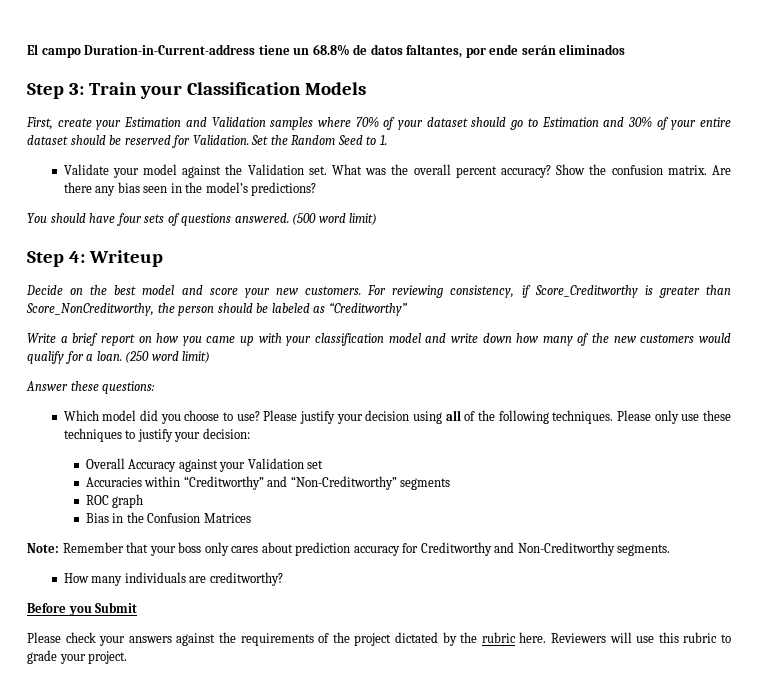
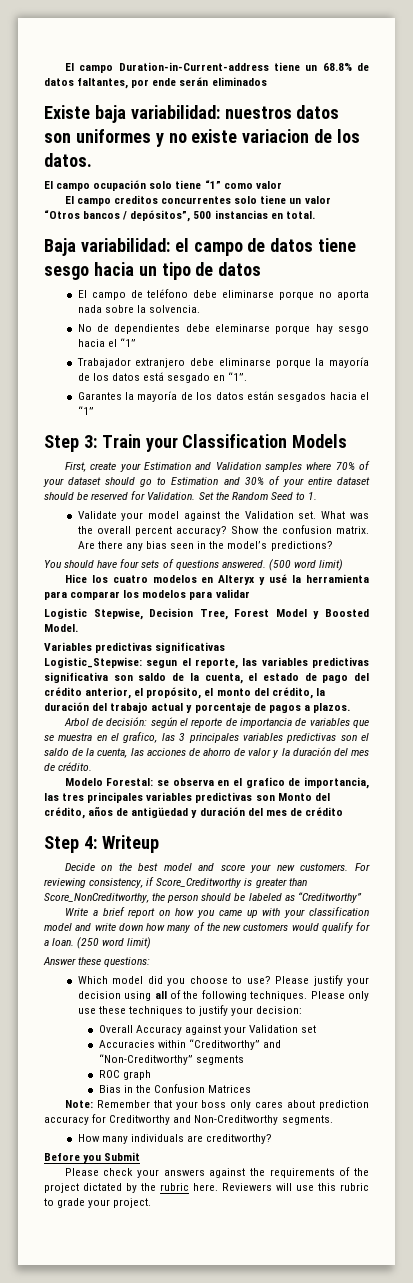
+ Existe baja variabilidad: nuestros datos son uniformes y no existe variacion de los datos.
+ El campo ocupación solo tiene “1” como valor
+ El campo creditos concurrentes solo tiene un valor “Otros bancos / depósitos”, 500 instancias en total.
+ Baja variabilidad: el campo de datos tiene sesgo hacia un tipo de datos
+ El campo de teléfono debe eliminarse porque no aporta nada sobre la solvencia.
+ No de dependientes debe eleminarse porque hay sesgo hacia el “1”
+ Trabajador extranjero debe eliminarse porque la mayoría de los datos está sesgado en “1”.
+ Garantes la mayoría de los datos están sesgados hacia el “1”
+ Hice los cuatro modelos en Alteryx y usé la herramienta para comparar los modelos para validar
+ Logistic Stepwise, Decision Tree, Forest Model y Boosted Model.
+ Variables predictivas significativas
+ Logistic_Stepwise: segun el reporte, las variables predictivas significativa son saldo de la cuenta, el estado de pago del crédito anterior, el propósito, el monto del crédito, la duración del trabajo actual y porcentaje de pagos a plazos.
+ Arbol de decisión: según el reporte de importancia de variables que se muestra en el grafico, las 3 principales variables predictivas son el saldo de la cuenta, las acciones de ahorro de valor y la duración del mes de crédito.
+ Modelo Forestal: se observa en el grafico de importancia, las tres principales variables predictivas son Monto del crédito, años de antigüedad y duración del mes de crédito

